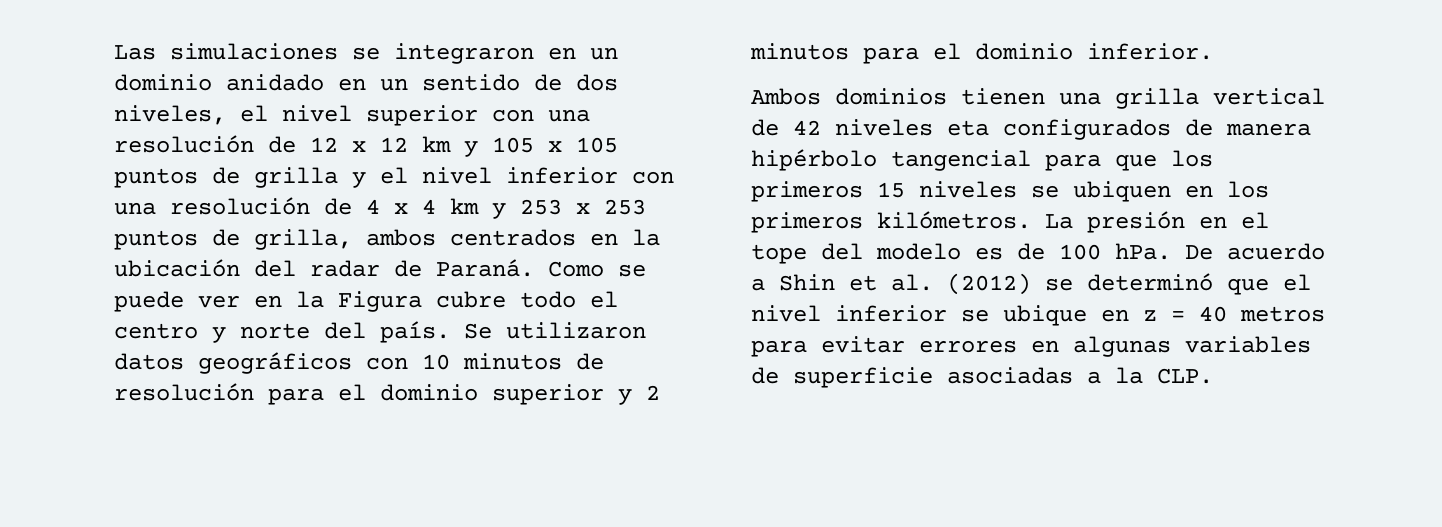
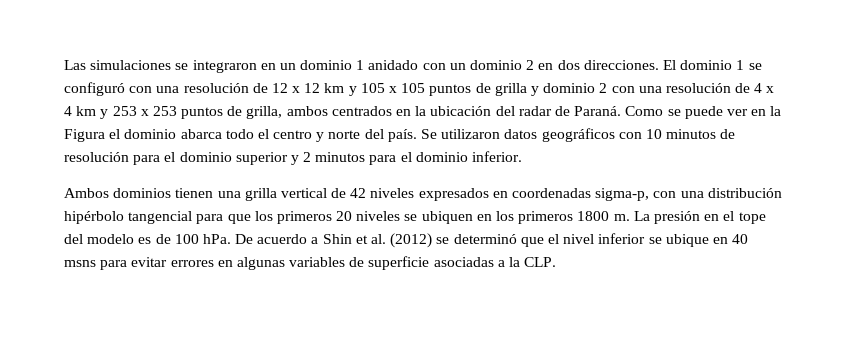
- Las simulaciones se integraron en un dominio anidado en un sentido de dos niveles, el nivel superior con una resolución de 12 x 12 km y 105 x 105 puntos de grilla y el nivel inferior con una resolución de 4 x 4 km y 253 x 253 puntos de grilla, ambos centrados en la ubicación del radar de Paraná.
+ Las simulaciones se integraron en un dominio 1 anidado con un dominio 2 en dos direcciones. El dominio 1 se configuró con una resolución de 12 x 12 km y 105 x 105 puntos de grilla y dominio 2 con una resolución de 4 x 4 km y 253 x 253 puntos de grilla, ambos centrados en la ubicación del radar de Paraná.
- Como se puede ver en la Figura cubre todo el centro y norte del país.
+ Como se puede ver en la Figura el dominio abarca todo el centro y norte del país.
- Ambos dominios tienen una grilla vertical de 42 niveles eta configurados de manera hipérbolo tangencial para que los primeros 15 niveles se ubiquen en los primeros kilómetros.
+ Ambos dominios tienen una grilla vertical de 42 niveles expresados en coordenadas sigma-p, con una distribución hipérbolo tangencial para que los primeros 20 niveles se ubiquen en los primeros 1800 m.
- De acuerdo a Shin et al. (2012) se determinó que el nivel inferior se ubique en z = 40 metros para evitar errores en algunas variables de superficie asociadas a la CLP.
+ De acuerdo a Shin et al. (2012) se determinó que el nivel inferior se ubique en 40 msns para evitar errores en algunas variables de superficie asociadas a la CLP.

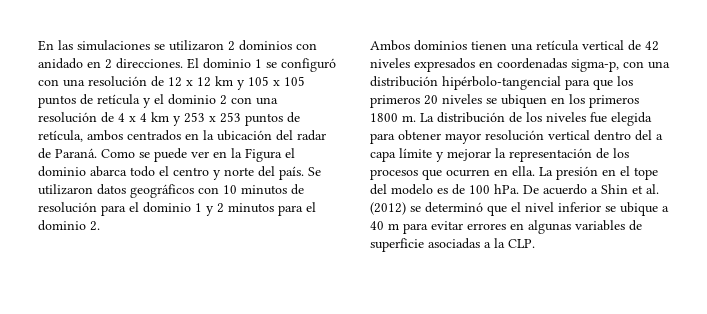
- Las simulaciones se integraron en un dominio 1 anidado con un dominio 2 en dos direcciones.
+ En las simulaciones se utilizaron 2 dominios con anidado en 2 direcciones.
- El dominio 1 se configuró con una resolución de 12 x 12 km y 105 x 105 puntos de grilla y dominio 2 con una resolución de 4 x 4 km y 253 x 253 puntos de grilla, ambos centrados en la ubicación del radar de Paraná.
+ El dominio 1 se configuró con una resolución de 12 x 12 km y 105 x 105 puntos de retícula y el dominio 2 con una resolución de 4 x 4 km y 253 x 253 puntos de retícula, ambos centrados en la ubicación del radar de Paraná.
- Se utilizaron datos geográficos con 10 minutos de resolución para el dominio superior y 2 minutos para el dominio inferior.
+ Se utilizaron datos geográficos con 10 minutos de resolución para el dominio 1 y 2 minutos para el dominio 2.
- Ambos dominios tienen una grilla vertical de 42 niveles expresados en coordenadas sigma-p, con una distribución hipérbolo tangencial para que los primeros 20 niveles se ubiquen en los primeros 1800 m.
+ Ambos dominios tienen una retícula vertical de 42 niveles expresados en coordenadas sigma-p, con una distribución hipérbolo-tangencial para que los primeros 20 niveles se ubiquen en los primeros 1800 m.
- La presión en el tope del modelo es de 100 hPa.
+ La distribución de los niveles fue elegida para obtener mayor resolución vertical dentro del a capa límite y mejorar la representación de los procesos que ocurren en ella. La presión en el tope del modelo es de 100 hPa.
- De acuerdo a Shin et al. (2012) se determinó que el nivel inferior se ubique en 40 msns para evitar errores en algunas variables de superficie asociadas a la CLP.
+ De acuerdo a Shin et al. (2012) se determinó que el nivel inferior se ubique a 40 m para evitar errores en algunas variables de superficie asociadas a la CLP.

